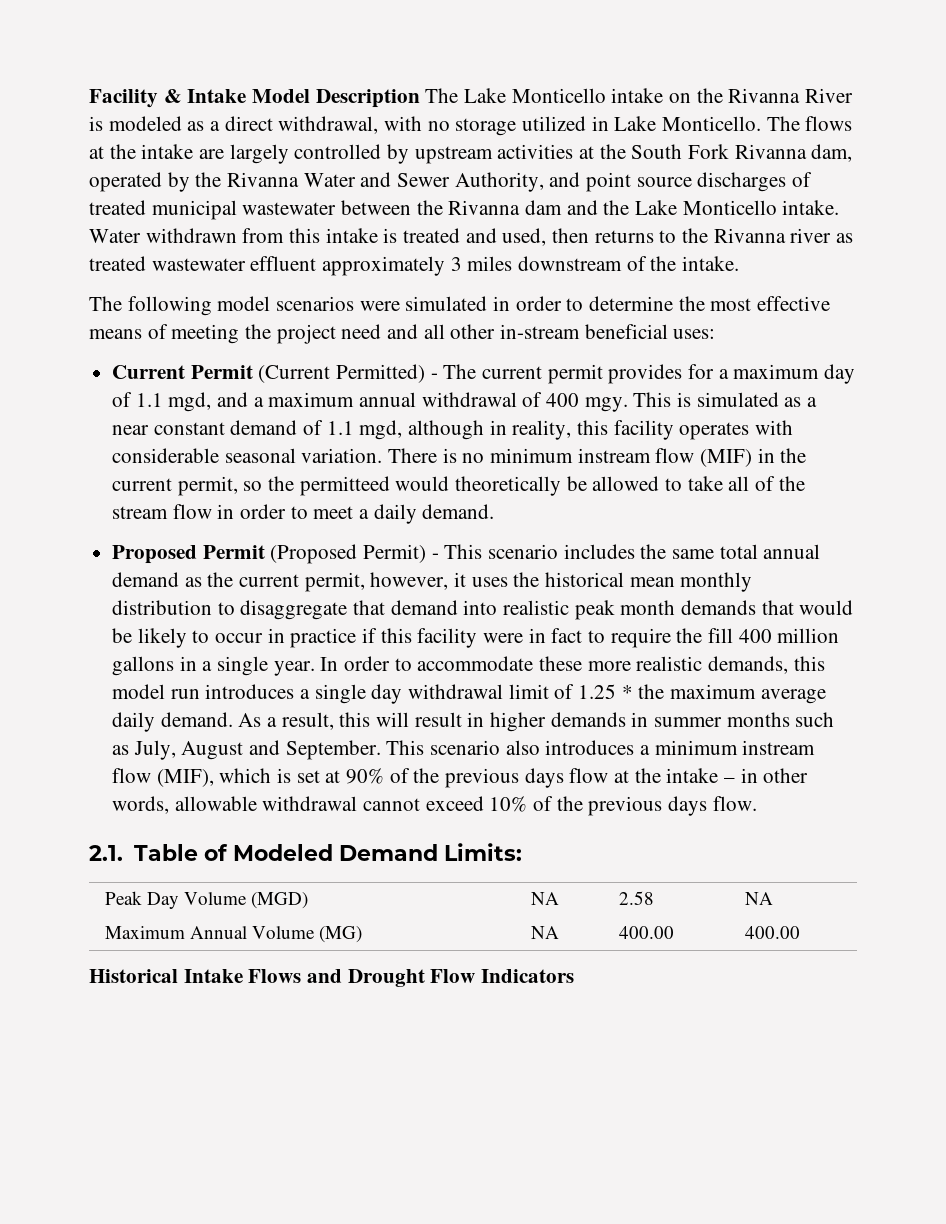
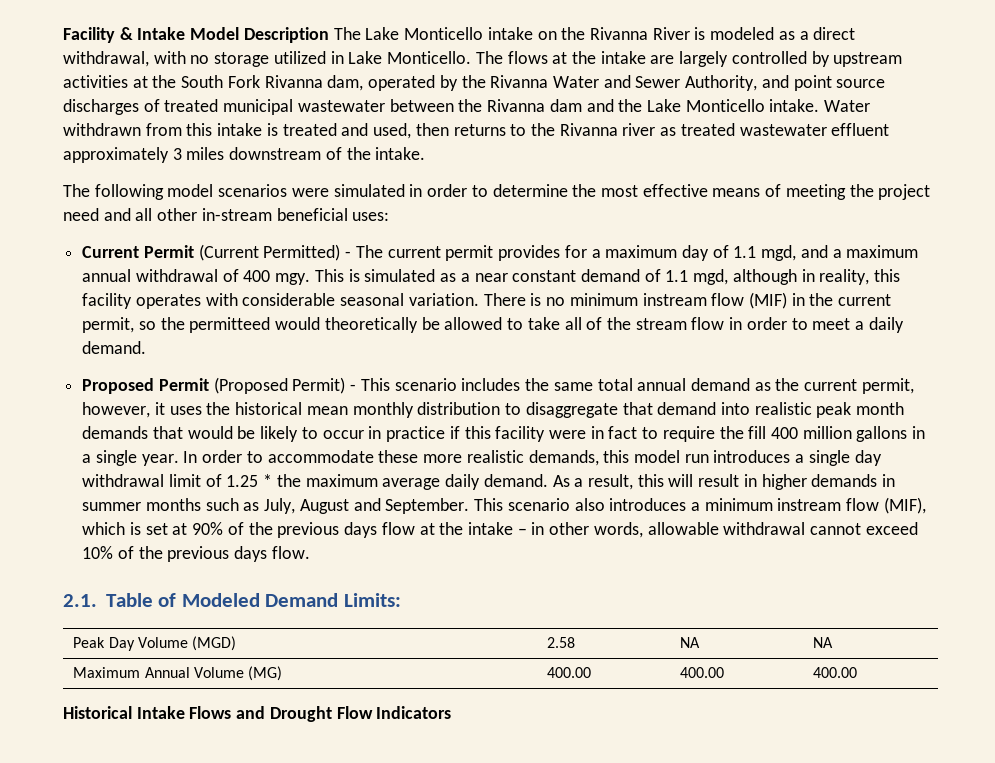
- Peak Day Volume (MGD) | NA | 2.58 | NA
+ Peak Day Volume (MGD) | 2.58 | NA | NA
- Maximum Annual Volume (MG) | NA | 400.00 | 400.00
+ Maximum Annual Volume (MG) | 400.00 | 400.00 | 400.00

